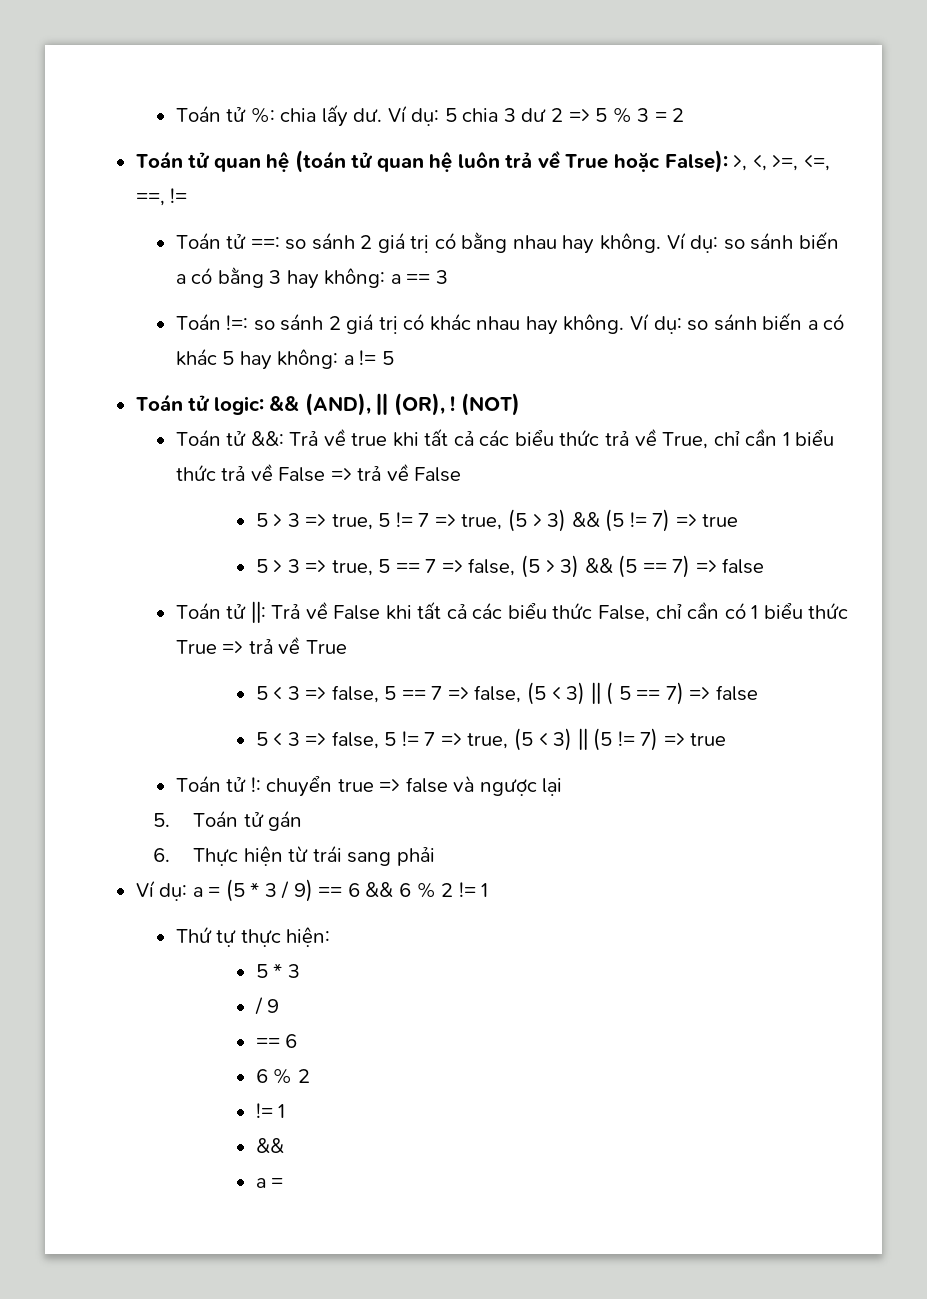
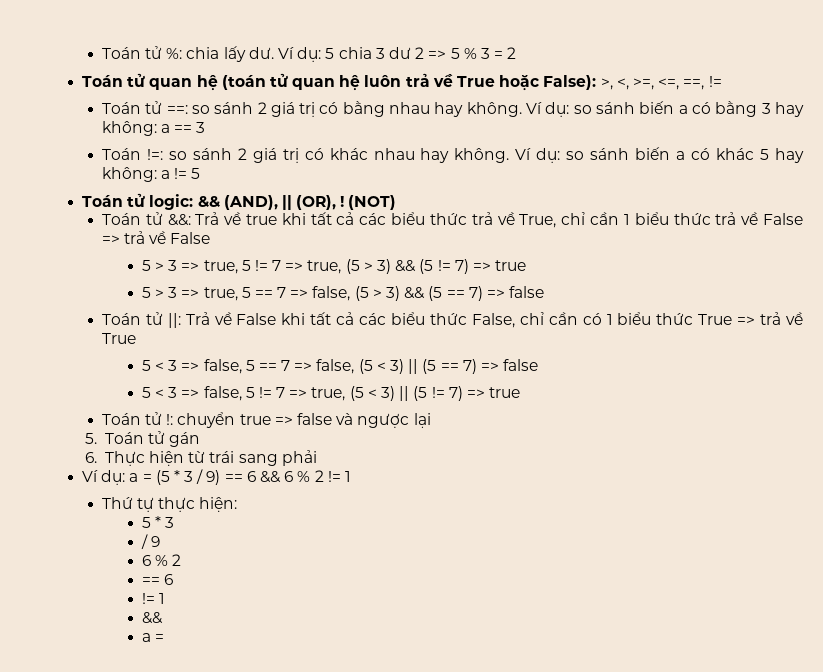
- 5 < 3 => false, 5 == 7 => false, (5 < 3) || ( 5 == 7) => false
+ 5 < 3 => false, 5 == 7 => false, (5 < 3) || (5 == 7) => false
  / 9
+ 6 % 2
  == 6
- 6 % 2

